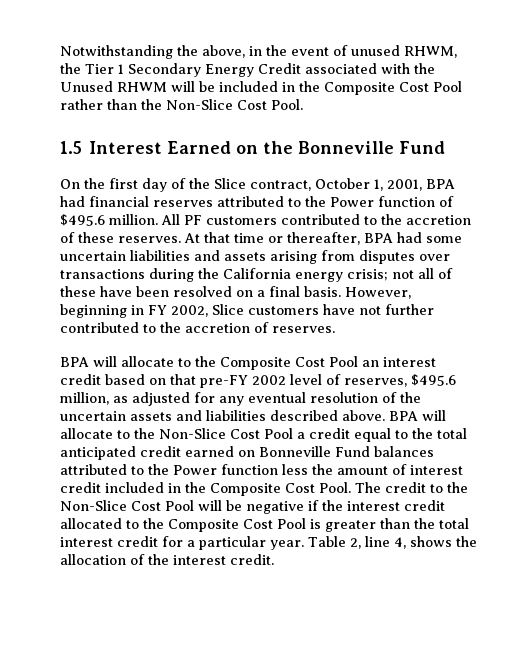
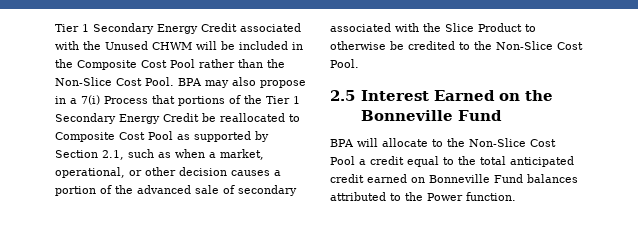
- Notwithstanding the above, in the event of unused RHWM, the Tier 1 Secondary Energy Credit associated with the Unused RHWM will be included in the Composite Cost Pool rather than the Non-Slice Cost Pool.
- 1.5 Interest Earned on the Bonneville Fund
+ Tier 1 Secondary Energy Credit associated with the Unused CHWM will be included in the Composite Cost Pool rather than the Non-Slice Cost Pool. BPA may also propose in a 7(i) Process that portions of the Tier 1 Secondary Energy Credit be reallocated to Composite Cost Pool as supported by Section 2.1, such as when a market, operational, or other decision causes a portion of the advanced sale of secondary associated with the Slice Product to otherwise be credited to the Non-Slice Cost Pool.
+ 2.5 Interest Earned on the Bonneville Fund
- On the first day of the Slice contract, October 1, 2001, BPA had financial reserves attributed to the Power function of $495.6 million. All PF customers contributed to the accretion of these reserves. At that time or thereafter, BPA had some uncertain liabilities and assets arising from disputes over transactions during the California energy crisis; not all of these have been resolved on a final basis. However, beginning in FY 2002, Slice customers have not further contributed to the accretion of reserves.
- BPA will allocate to the Composite Cost Pool an interest credit based on that pre-FY 2002 level of reserves, $495.6 million, as adjusted for any eventual resolution of the uncertain assets and liabilities described above. BPA will allocate to the Non-Slice Cost Pool a credit equal to the total anticipated credit earned on Bonneville Fund balances attributed to the Power function less the amount of interest credit included in the Composite Cost Pool. The credit to the Non-Slice Cost Pool will be negative if the interest credit allocated to the Composite Cost Pool is greater than the total interest credit for a particular year. Table 2, line 4, shows the allocation of the interest credit.
+ BPA will allocate to the Non-Slice Cost Pool a credit equal to the total anticipated credit earned on Bonneville Fund balances attributed to the Power function.

